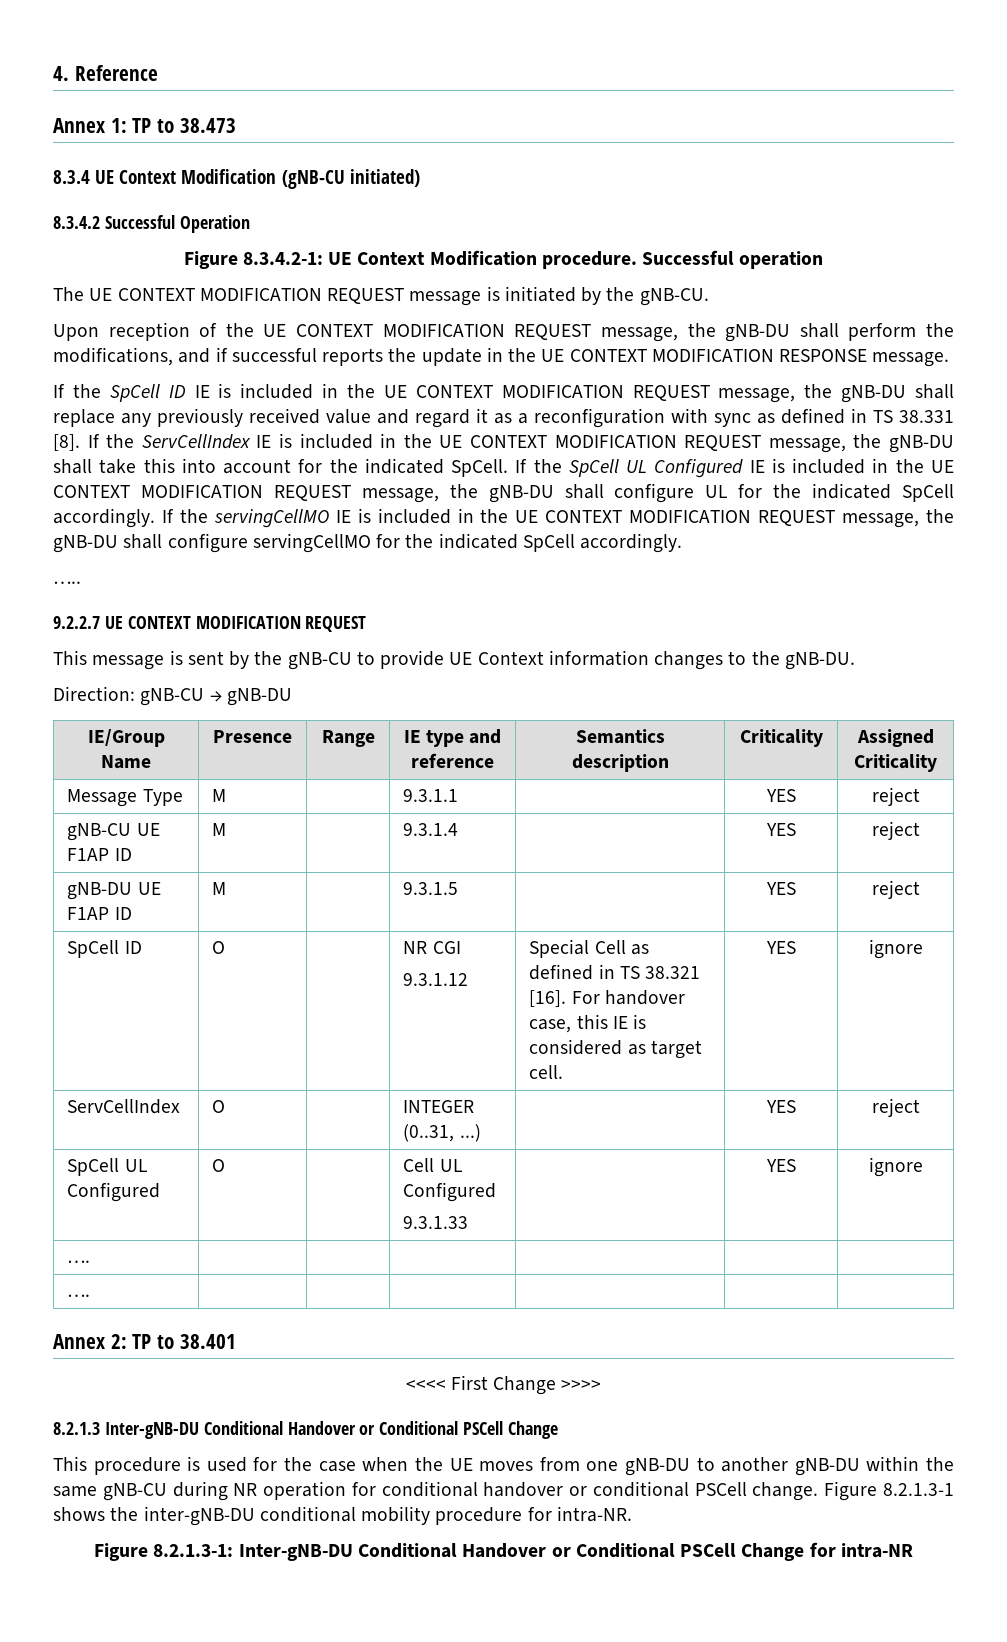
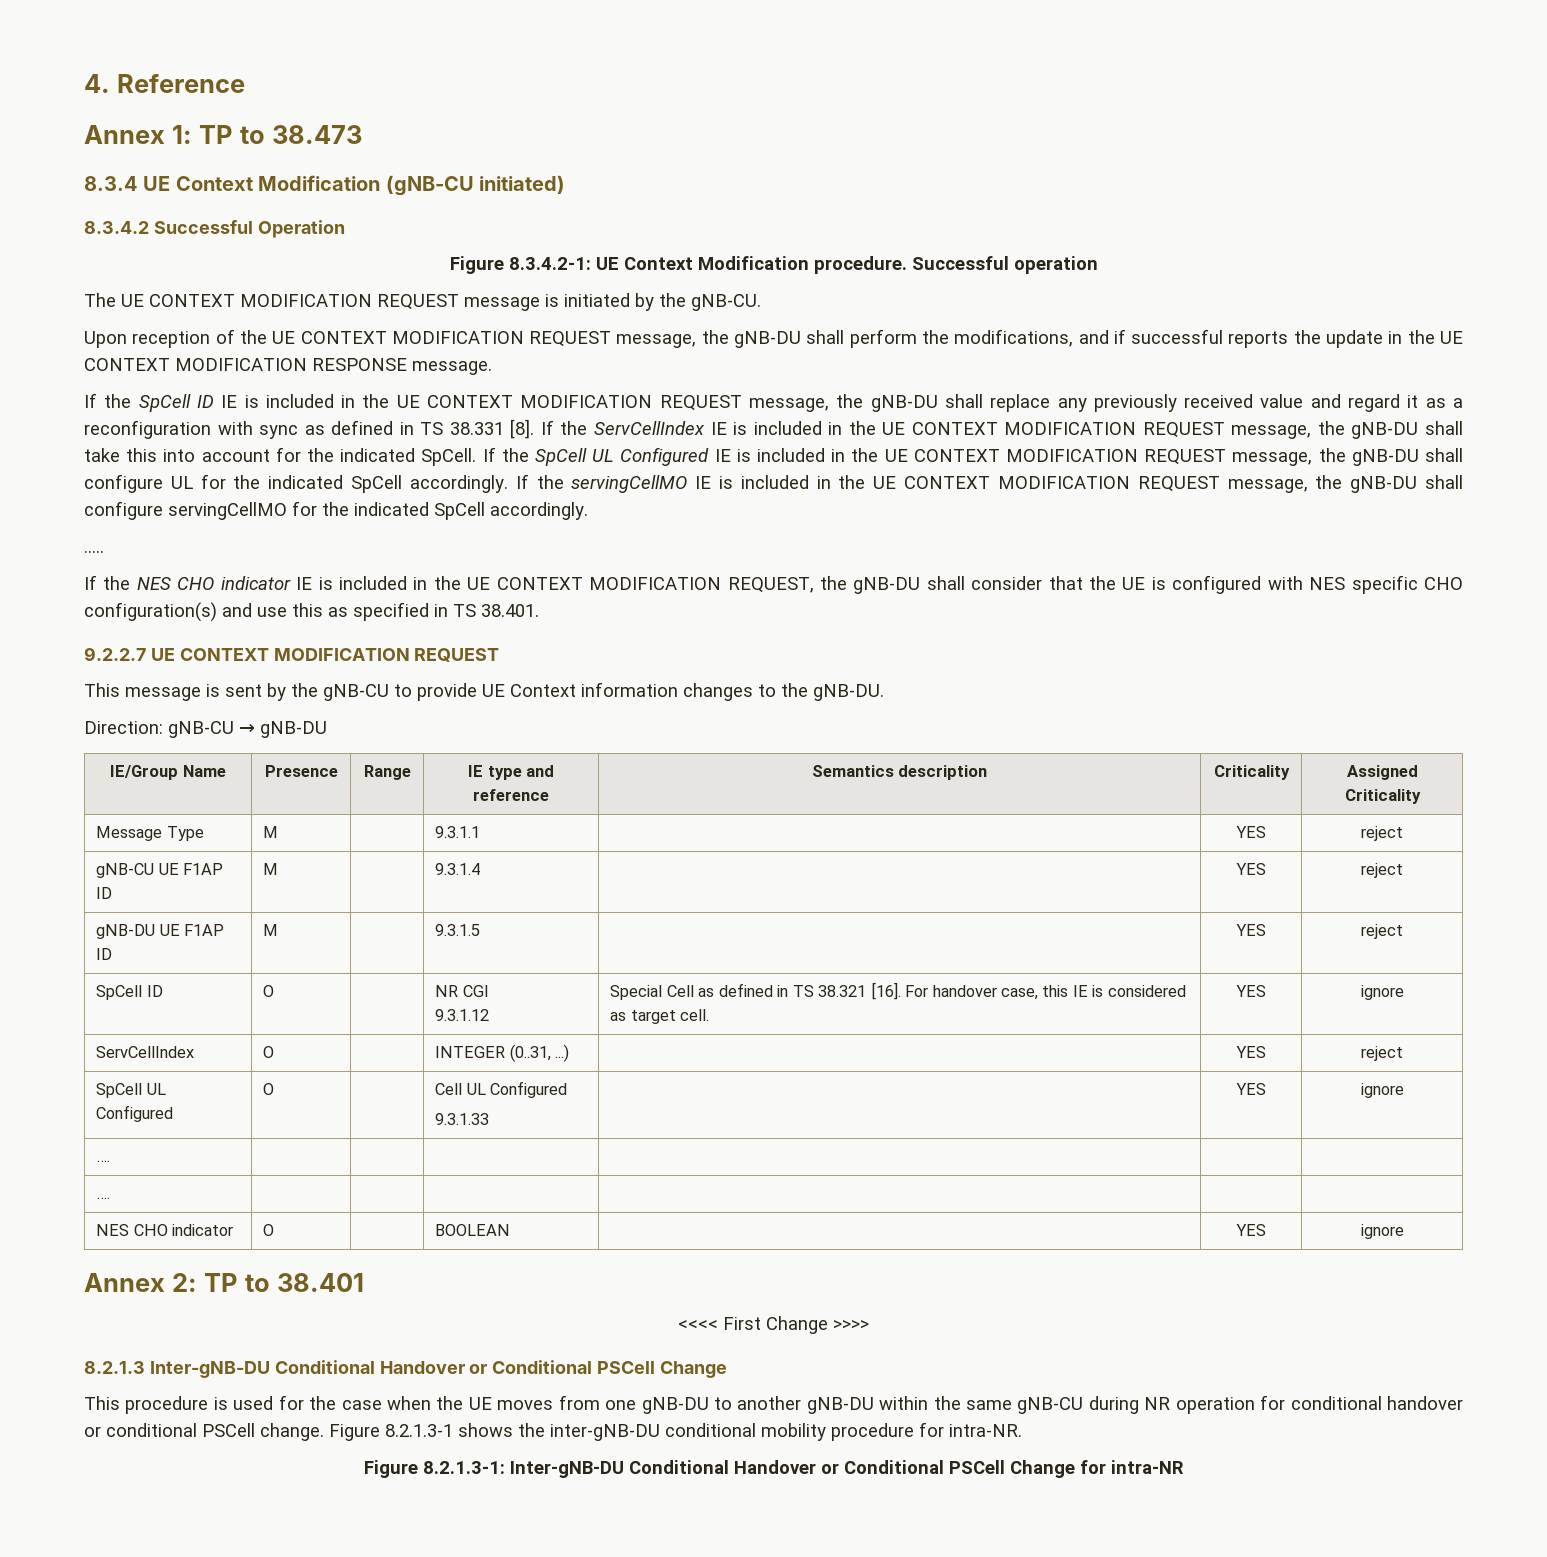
+ If the NES CHO indicator IE is included in the UE CONTEXT MODIFICATION REQUEST, the gNB-DU shall consider that the UE is configured with NES specific CHO configuration(s) and use this as specified in TS 38.401.
+ NES CHO indicator | O | | BOOLEAN | | YES | ignore

